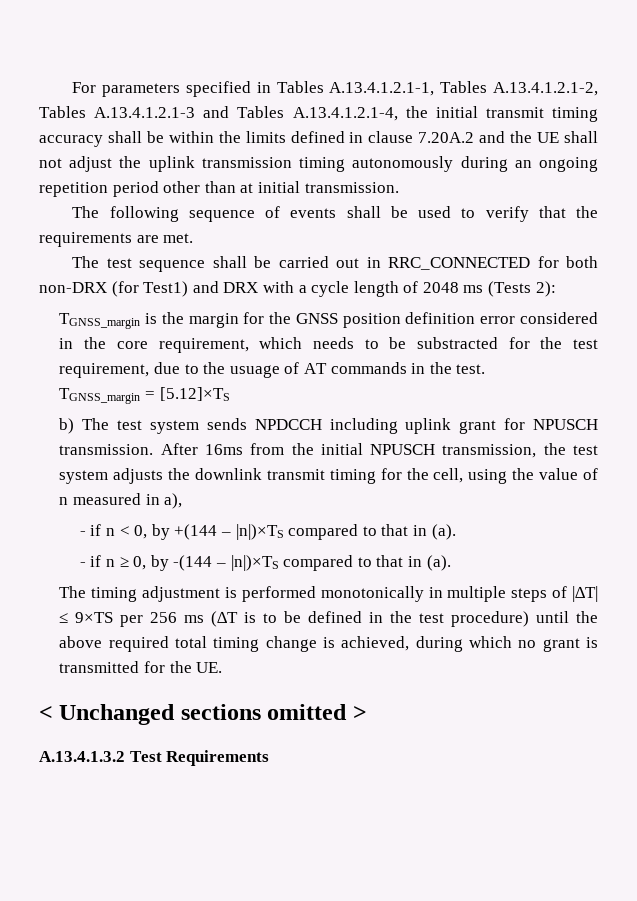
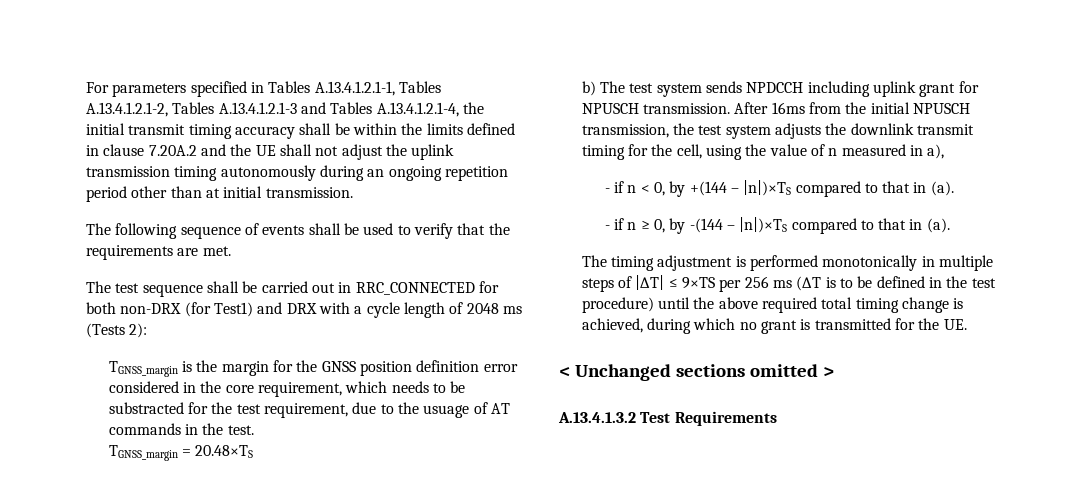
- TGNSS_margin = [5.12]×TS
+ TGNSS_margin = 20.48×TS

